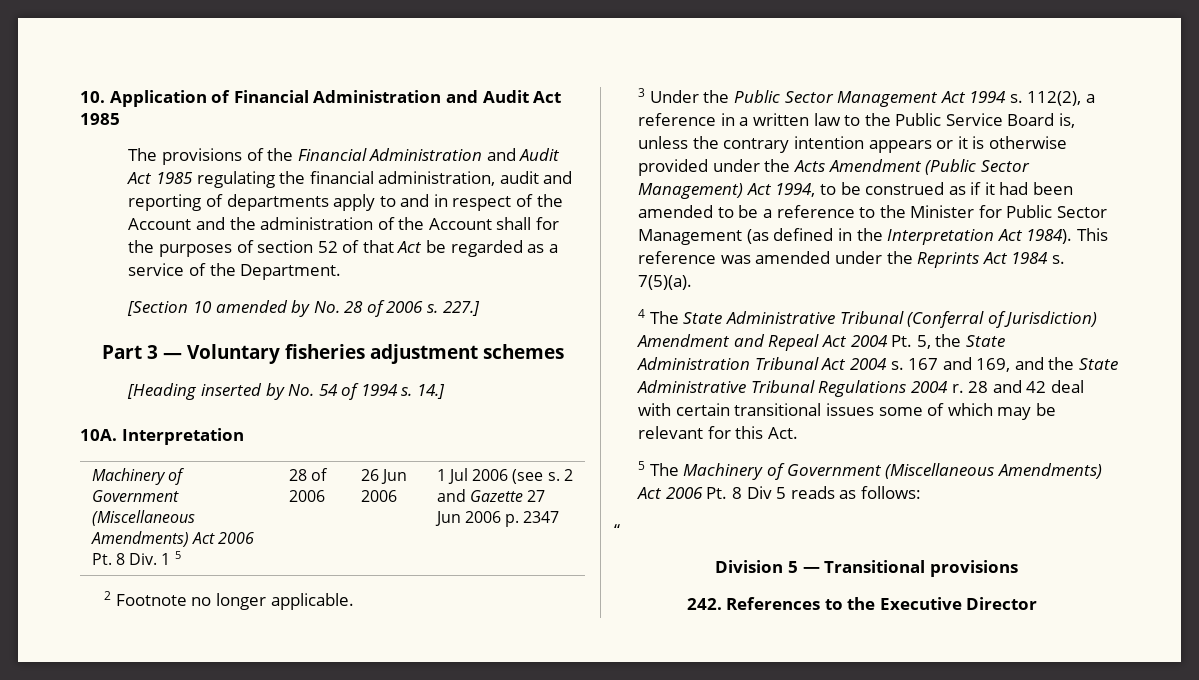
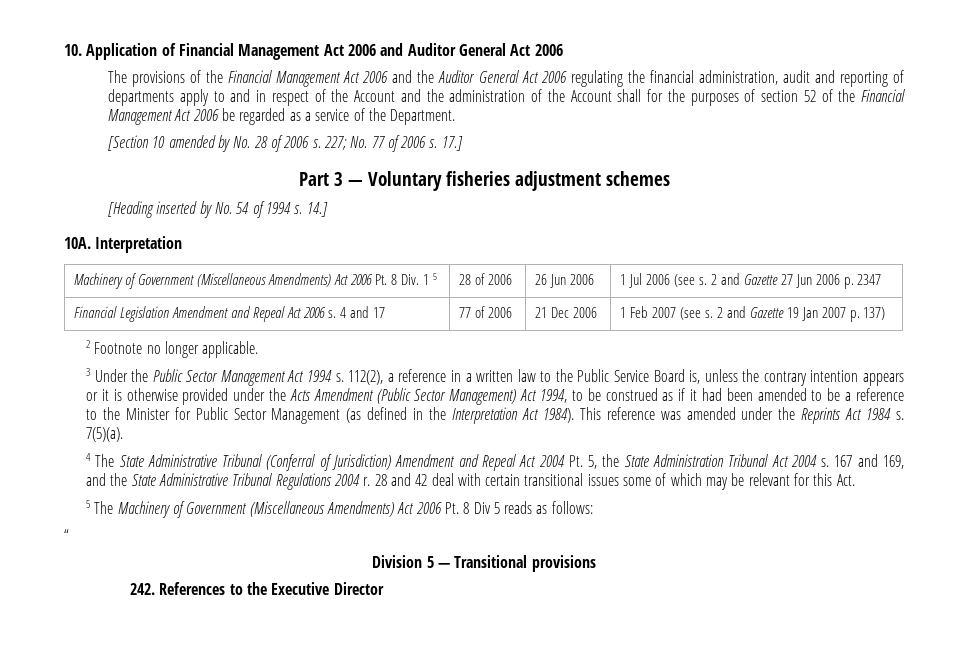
- 10. Application of Financial Administration and Audit Act 1985
+ 10. Application of Financial Management Act 2006 and Auditor General Act 2006
- The provisions of the Financial Administration and Audit Act 1985 regulating the financial administration, audit and reporting of departments apply to and in respect of the Account and the administration of the Account shall for the purposes of section 52 of that Act be regarded as a service of the Department.
+ The provisions of the Financial Management Act 2006 and the Auditor General Act 2006 regulating the financial administration, audit and reporting of departments apply to and in respect of the Account and the administration of the Account shall for the purposes of section 52 of the Financial Management Act 2006 be regarded as a service of the Department.
- 227.]
+ 227; No. 77 of 2006 s. 17.]
+ Financial Legislation Amendment and Repeal Act 2006 s. 4 and 17 | 77 of 2006 | 21 Dec 2006 | 1 Feb 2007 (see s. 2 and Gazette 19 Jan 2007 p. 137)

